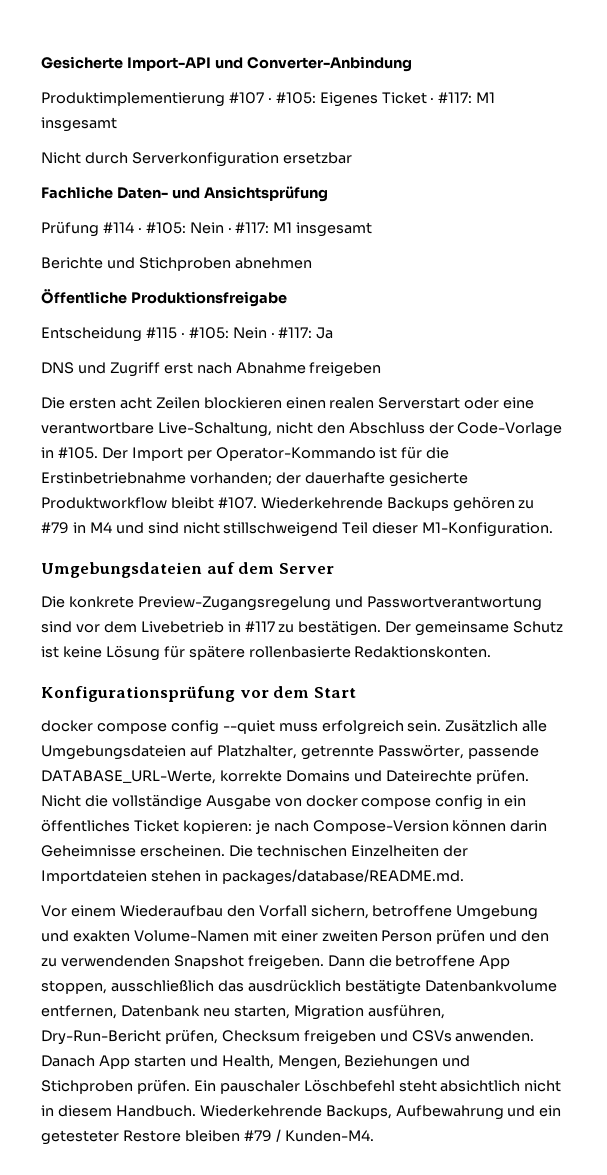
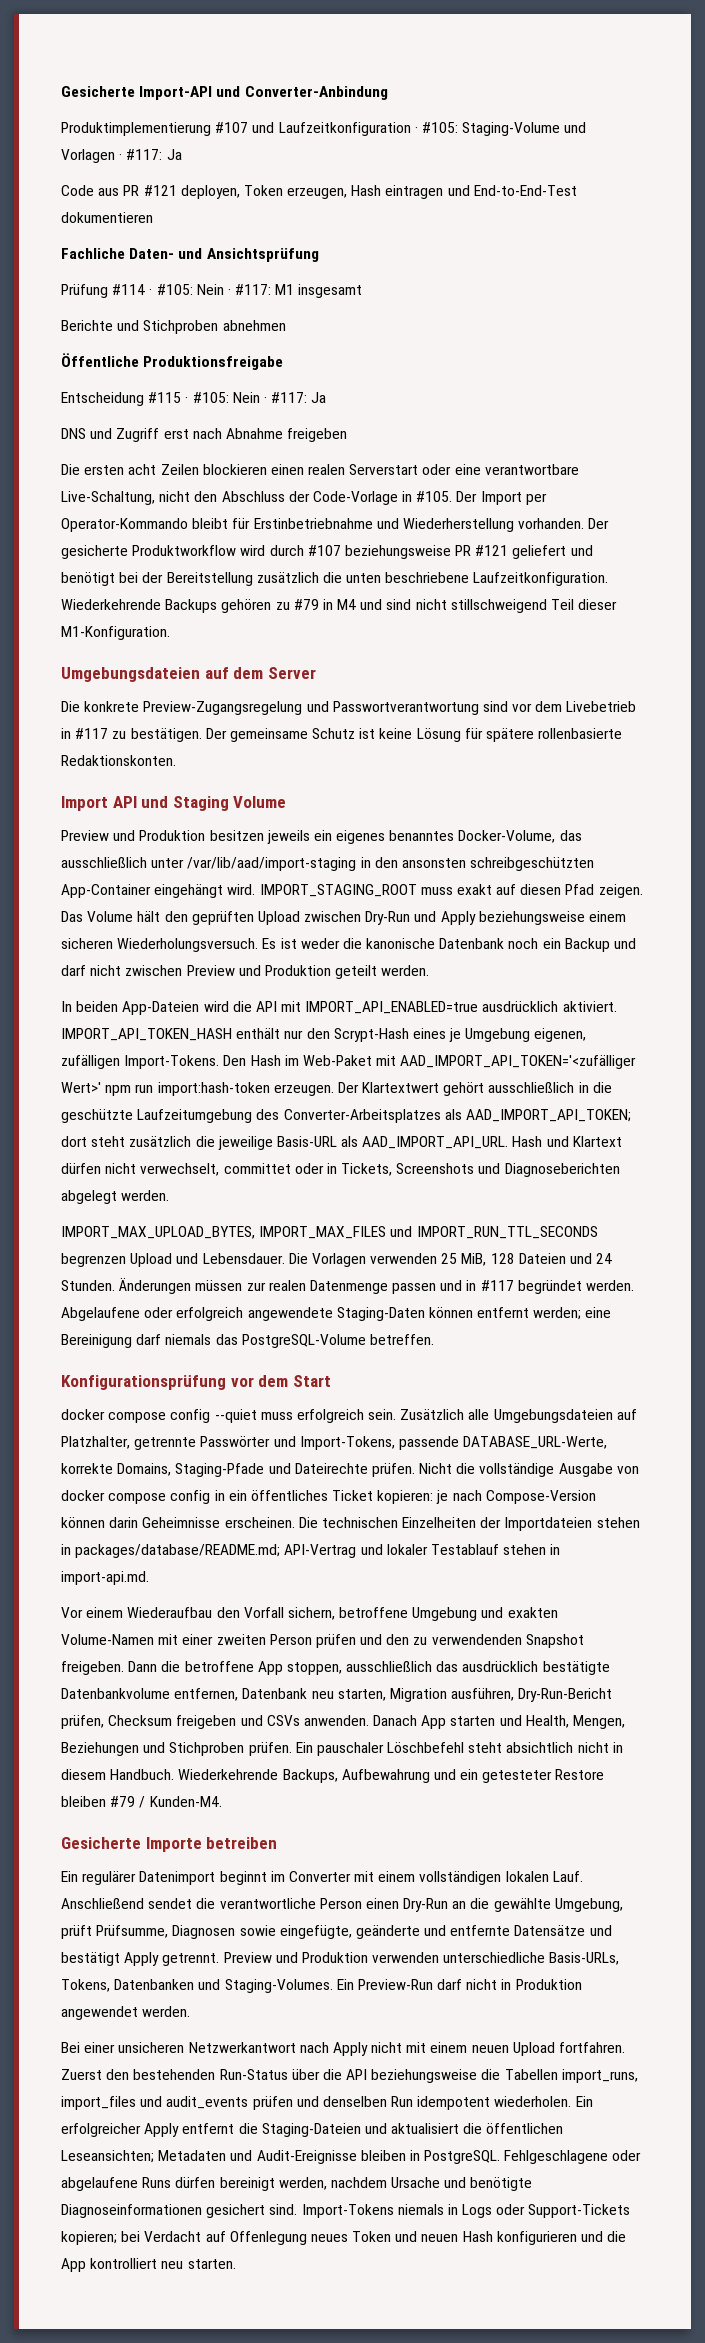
- Produktimplementierung #107 · #105: Eigenes Ticket · #117: M1 insgesamt
- Nicht durch Serverkonfiguration ersetzbar
+ Produktimplementierung #107 und Laufzeitkonfiguration · #105: Staging-Volume und Vorlagen · #117: Ja
+ Code aus PR #121 deployen, Token erzeugen, Hash eintragen und End-to-End-Test dokumentieren
- Der Import per Operator-Kommando ist für die Erstinbetriebnahme vorhanden; der dauerhafte gesicherte Produktworkflow bleibt #107.
+ Der Import per Operator-Kommando bleibt für Erstinbetriebnahme und Wiederherstellung vorhanden. Der gesicherte Produktworkflow wird durch #107 beziehungsweise PR #121 geliefert und benötigt bei der Bereitstellung zusätzlich die unten beschriebene Laufzeitkonfiguration.
+ Import API und Staging Volume
+ Preview und Produktion besitzen jeweils ein eigenes benanntes Docker-Volume, das ausschließlich unter /var/lib/aad/import-staging in den ansonsten schreibgeschützten App-Container eingehängt wird. IMPORT_STAGING_ROOT muss exakt auf diesen Pfad zeigen. Das Volume hält den geprüften Upload zwischen Dry-Run und Apply beziehungsweise einem sicheren Wiederholungsversuch. Es ist weder die kanonische Datenbank noch ein Backup und darf nicht zwischen Preview und Produktion geteilt werden.
+ In beiden App-Dateien wird die API mit IMPORT_API_ENABLED=true ausdrücklich aktiviert. IMPORT_API_TOKEN_HASH enthält nur den Scrypt-Hash eines je Umgebung eigenen, zufälligen Import-Tokens. Den Hash im Web-Paket mit AAD_IMPORT_API_TOKEN='<zufälliger Wert>' npm run import:hash-token erzeugen. Der Klartextwert gehört ausschließlich in die geschützte Laufzeitumgebung des Converter-Arbeitsplatzes als AAD_IMPORT_API_TOKEN; dort steht zusätzlich die jeweilige Basis-URL als AAD_IMPORT_API_URL. Hash und Klartext dürfen nicht verwechselt, committet oder in Tickets, Screenshots und Diagnoseberichten abgelegt werden.
+ IMPORT_MAX_UPLOAD_BYTES, IMPORT_MAX_FILES und IMPORT_RUN_TTL_SECONDS begrenzen Upload und Lebensdauer. Die Vorlagen verwenden 25 MiB, 128 Dateien und 24 Stunden. Änderungen müssen zur realen Datenmenge passen und in #117 begründet werden. Abgelaufene oder erfolgreich angewendete Staging-Daten können entfernt werden; eine Bereinigung darf niemals das PostgreSQL-Volume betreffen.
- Zusätzlich alle Umgebungsdateien auf Platzhalter, getrennte Passwörter, passende DATABASE_URL-Werte, korrekte Domains und Dateirechte prüfen.
+ Zusätzlich alle Umgebungsdateien auf Platzhalter, getrennte Passwörter und Import-Tokens, passende DATABASE_URL-Werte, korrekte Domains, Staging-Pfade und Dateirechte prüfen.
- Die technischen Einzelheiten der Importdateien stehen in packages/database/README.md.
+ Die technischen Einzelheiten der Importdateien stehen in packages/database/README.md; API-Vertrag und lokaler Testablauf stehen in import-api.md.
+ Gesicherte Importe betreiben
+ Ein regulärer Datenimport beginnt im Converter mit einem vollständigen lokalen Lauf. Anschließend sendet die verantwortliche Person einen Dry-Run an die gewählte Umgebung, prüft Prüfsumme, Diagnosen sowie eingefügte, geänderte und entfernte Datensätze und bestätigt Apply getrennt. Preview und Produktion verwenden unterschiedliche Basis-URLs, Tokens, Datenbanken und Staging-Volumes. Ein Preview-Run darf nicht in Produktion angewendet werden.
+ Bei einer unsicheren Netzwerkantwort nach Apply nicht mit einem neuen Upload fortfahren. Zuerst den bestehenden Run-Status über die API beziehungsweise die Tabellen import_runs, import_files und audit_events prüfen und denselben Run idempotent wiederholen. Ein erfolgreicher Apply entfernt die Staging-Dateien und aktualisiert die öffentlichen Leseansichten; Metadaten und Audit-Ereignisse bleiben in PostgreSQL. Fehlgeschlagene oder abgelaufene Runs dürfen bereinigt werden, nachdem Ursache und benötigte Diagnoseinformationen gesichert sind. Import-Tokens niemals in Logs oder Support-Tickets kopieren; bei Verdacht auf Offenlegung neues Token und neuen Hash konfigurieren und die App kontrolliert neu starten.

